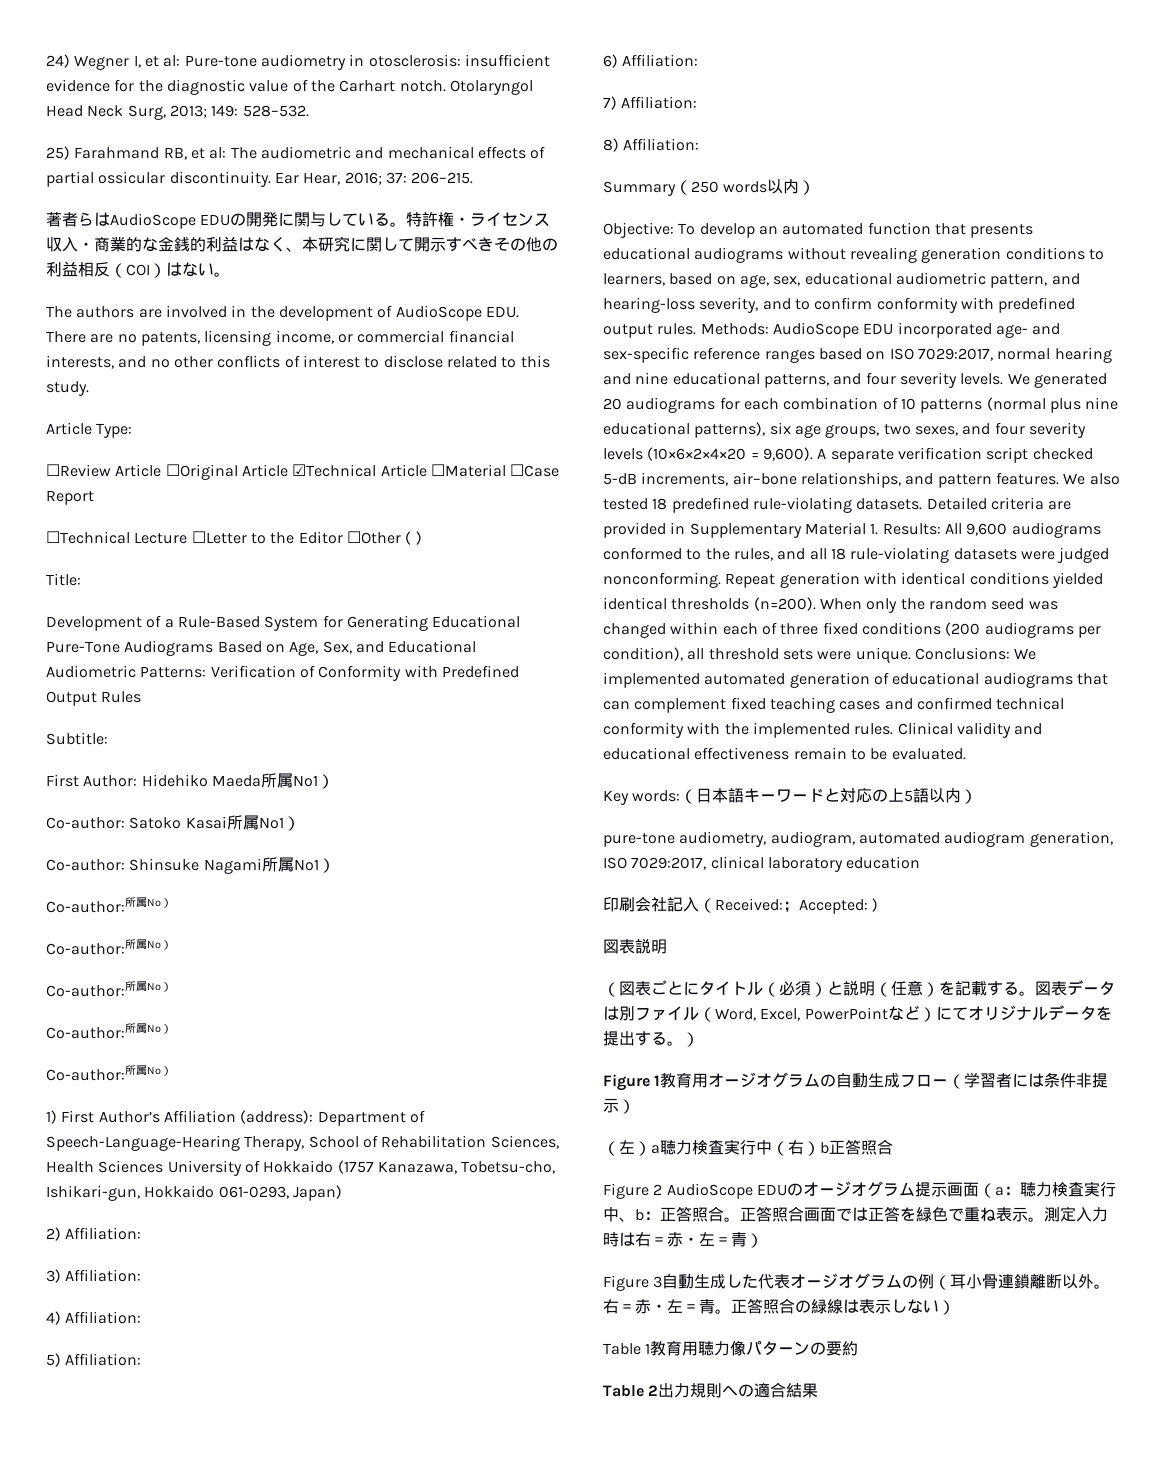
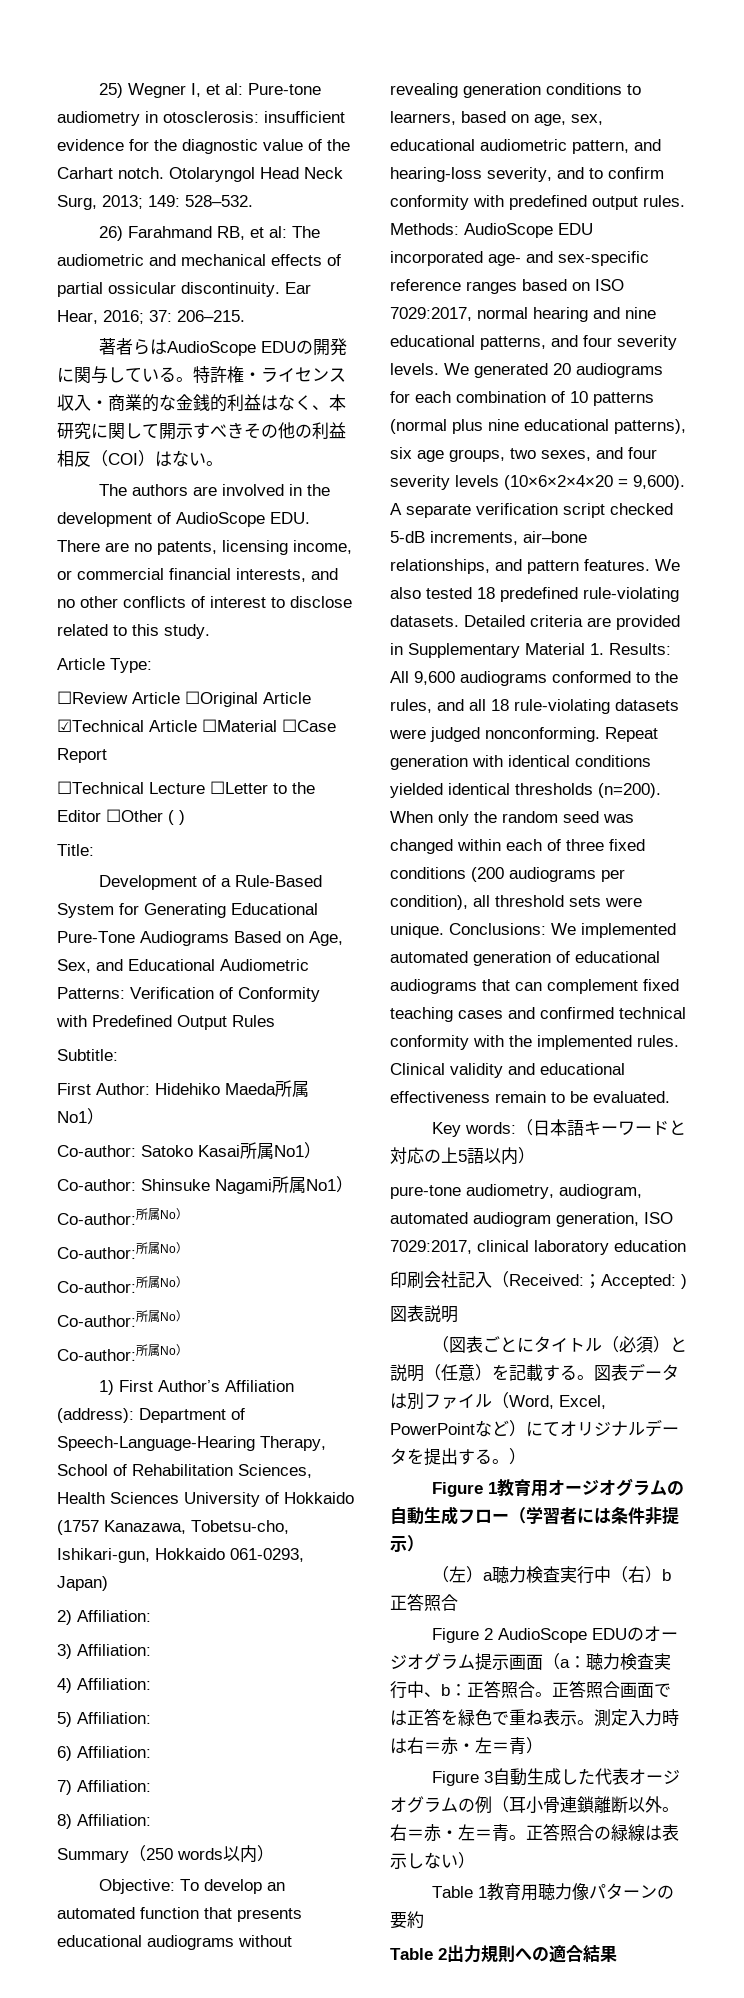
- 24) Wegner I, et al: Pure-tone audiometry in otosclerosis: insufficient evidence for the diagnostic value of the Carhart notch.
+ 25) Wegner I, et al: Pure-tone audiometry in otosclerosis: insufficient evidence for the diagnostic value of the Carhart notch.
- 25) Farahmand RB, et al: The audiometric and mechanical effects of partial ossicular discontinuity.
+ 26) Farahmand RB, et al: The audiometric and mechanical effects of partial ossicular discontinuity.

